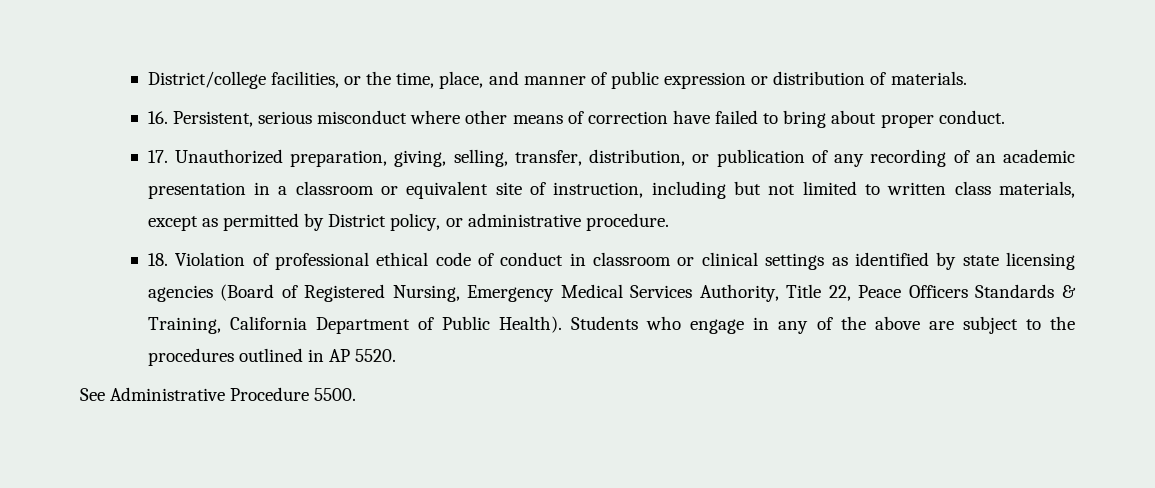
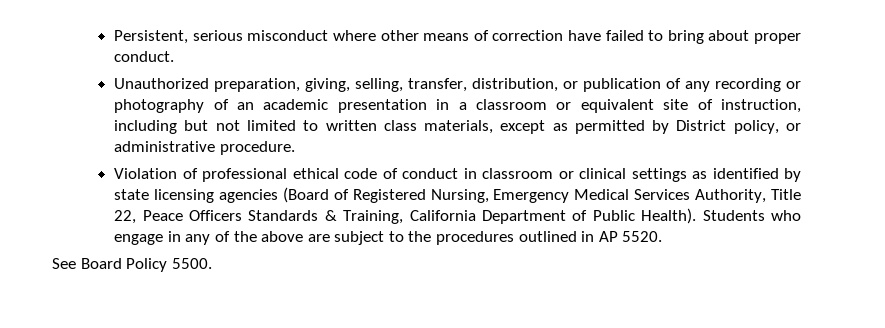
- District/college facilities, or the time, place, and manner of public expression or distribution of materials.
- 16. Persistent, serious misconduct where other means of correction have failed to bring about proper conduct.
+ Persistent, serious misconduct where other means of correction have failed to bring about proper conduct.
- 17. Unauthorized preparation, giving, selling, transfer, distribution, or publication of any recording of an academic presentation in a classroom or equivalent site of instruction, including but not limited to written class materials, except as permitted by District policy, or administrative procedure.
+ Unauthorized preparation, giving, selling, transfer, distribution, or publication of any recording or photography of an academic presentation in a classroom or equivalent site of instruction, including but not limited to written class materials, except as permitted by District policy, or administrative procedure.
- 18. Violation of professional ethical code of conduct in classroom or clinical settings as identified by state licensing agencies (Board of Registered Nursing, Emergency Medical Services Authority, Title 22, Peace Officers Standards & Training, California Department of Public Health).
+ Violation of professional ethical code of conduct in classroom or clinical settings as identified by state licensing agencies (Board of Registered Nursing, Emergency Medical Services Authority, Title 22, Peace Officers Standards & Training, California Department of Public Health).
- See Administrative Procedure 5500.
+ See Board Policy 5500.

